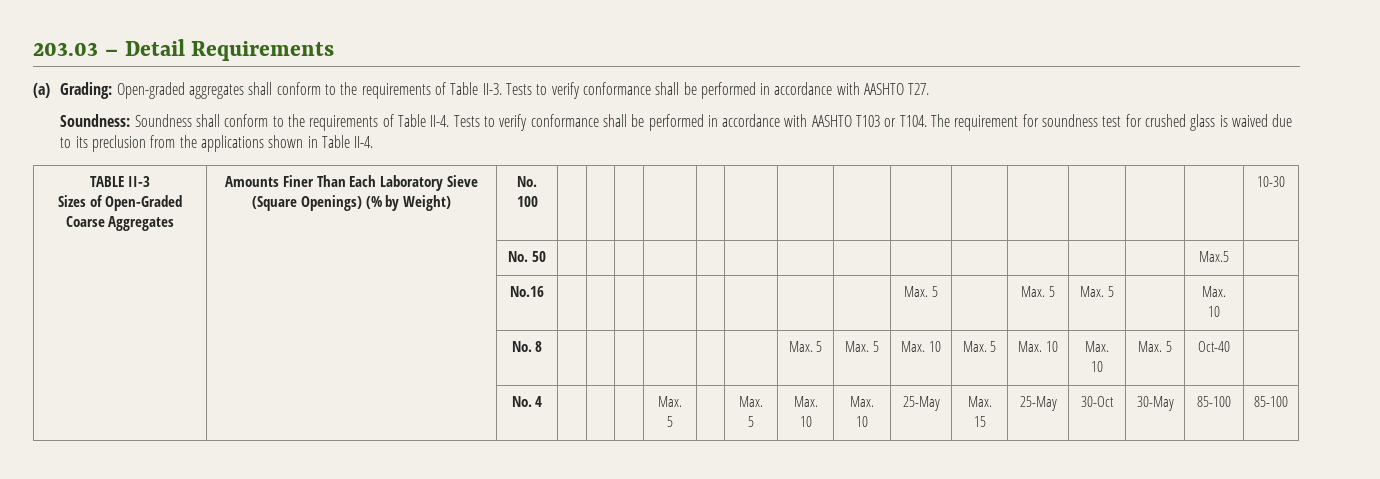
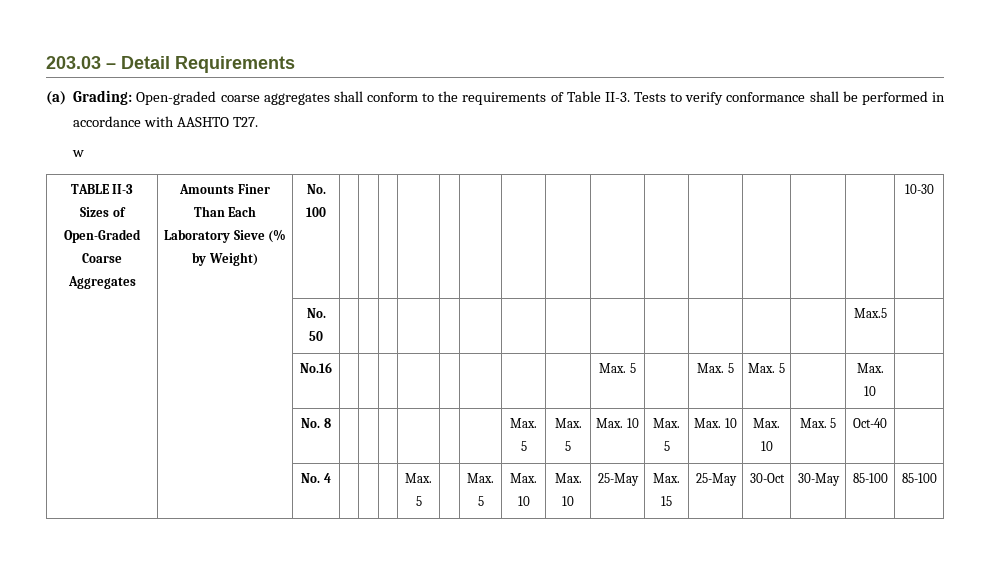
- (a) Grading: Open-graded aggregates shall conform to the requirements of Table II-3.
+ (a) Grading: Open-graded coarse aggregates shall conform to the requirements of Table II-3.
- Soundness: Soundness shall conform to the requirements of Table II-4. Tests to verify conformance shall be performed in accordance with AASHTO T103 or T104. The requirement for soundness test for crushed glass is waived due to its preclusion from the applications shown in Table II-4.
+ w
  TABLE II-3
- Sizes of Open-Graded Coarse Aggregates | Amounts Finer Than Each Laboratory Sieve (Square Openings) (% by Weight) | No. 100 | | | | | | | | | | | | | | | 10-30
+ Sizes of Open-Graded Coarse Aggregates | Amounts Finer Than Each Laboratory Sieve (% by Weight) | No. 100 | | | | | | | | | | | | | | | 10-30

